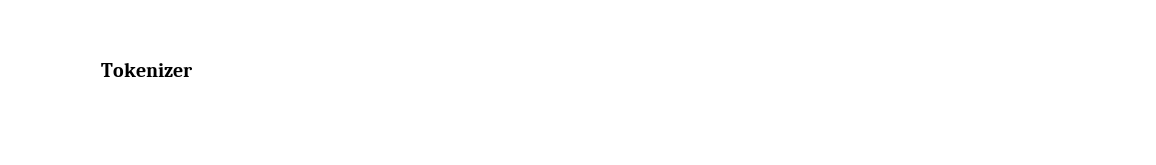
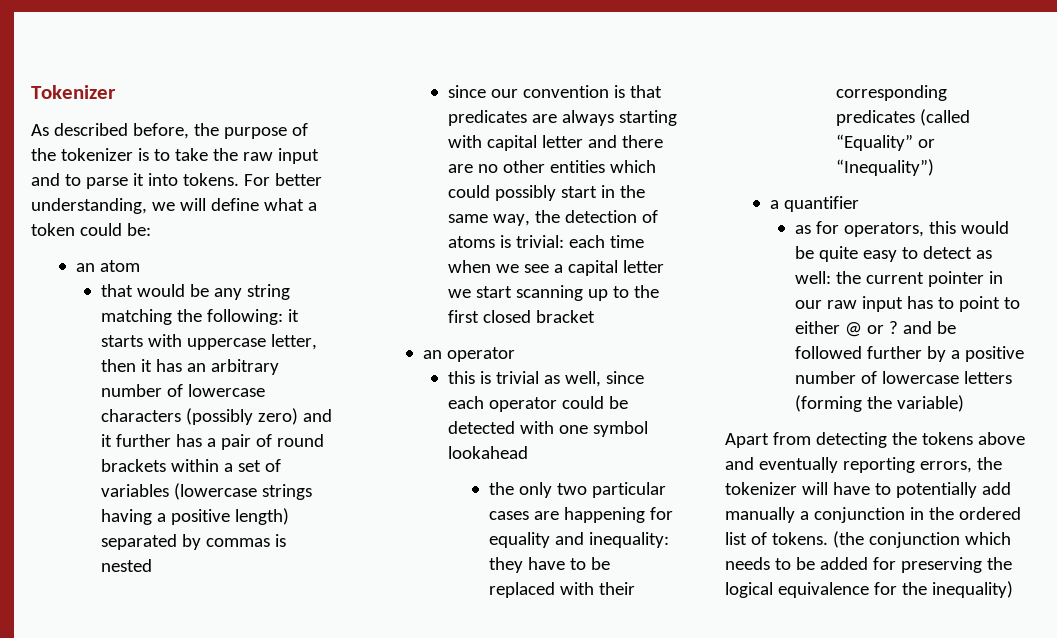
+ As described before, the purpose of the tokenizer is to take the raw input and to parse it into tokens. For better understanding, we will define what a token could be:
+ an atom
+ that would be any string matching the following: it starts with uppercase letter, then it has an arbitrary number of lowercase characters (possibly zero) and it further has a pair of round brackets within a set of variables (lowercase strings having a positive length) separated by commas is nested
+ since our convention is that predicates are always starting with capital letter and there are no other entities which could possibly start in the same way, the detection of atoms is trivial: each time when we see a capital letter we start scanning up to the first closed bracket
+ an operator
+ this is trivial as well, since each operator could be detected with one symbol lookahead
+ the only two particular cases are happening for equality and inequality: they have to be replaced with their corresponding predicates (called “Equality” or “Inequality”)
+ a quantifier
+ as for operators, this would be quite easy to detect as well: the current pointer in our raw input has to point to either @ or ? and be followed further by a positive number of lowercase letters (forming the variable)
+ Apart from detecting the tokens above and eventually reporting errors, the tokenizer will have to potentially add manually a conjunction in the ordered list of tokens. (the conjunction which needs to be added for preserving the logical equivalence for the inequality)

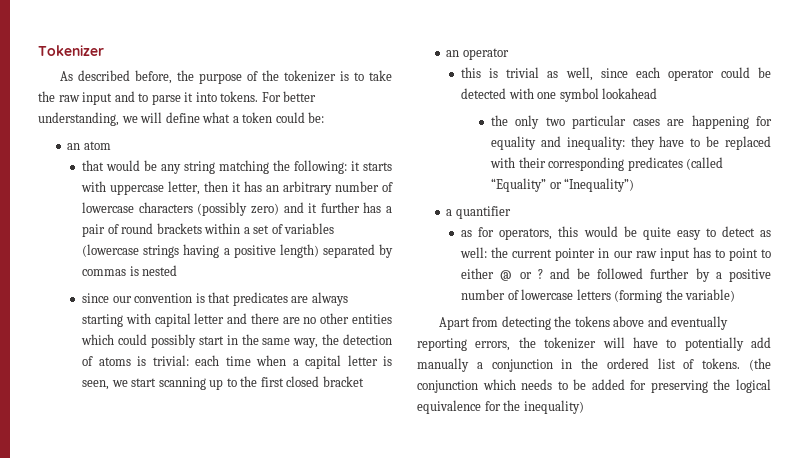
- since our convention is that predicates are always starting with capital letter and there are no other entities which could possibly start in the same way, the detection of atoms is trivial: each time when we see a capital letter we start scanning up to the first closed bracket
+ since our convention is that predicates are always starting with capital letter and there are no other entities which could possibly start in the same way, the detection of atoms is trivial: each time when a capital letter is seen, we start scanning up to the first closed bracket

